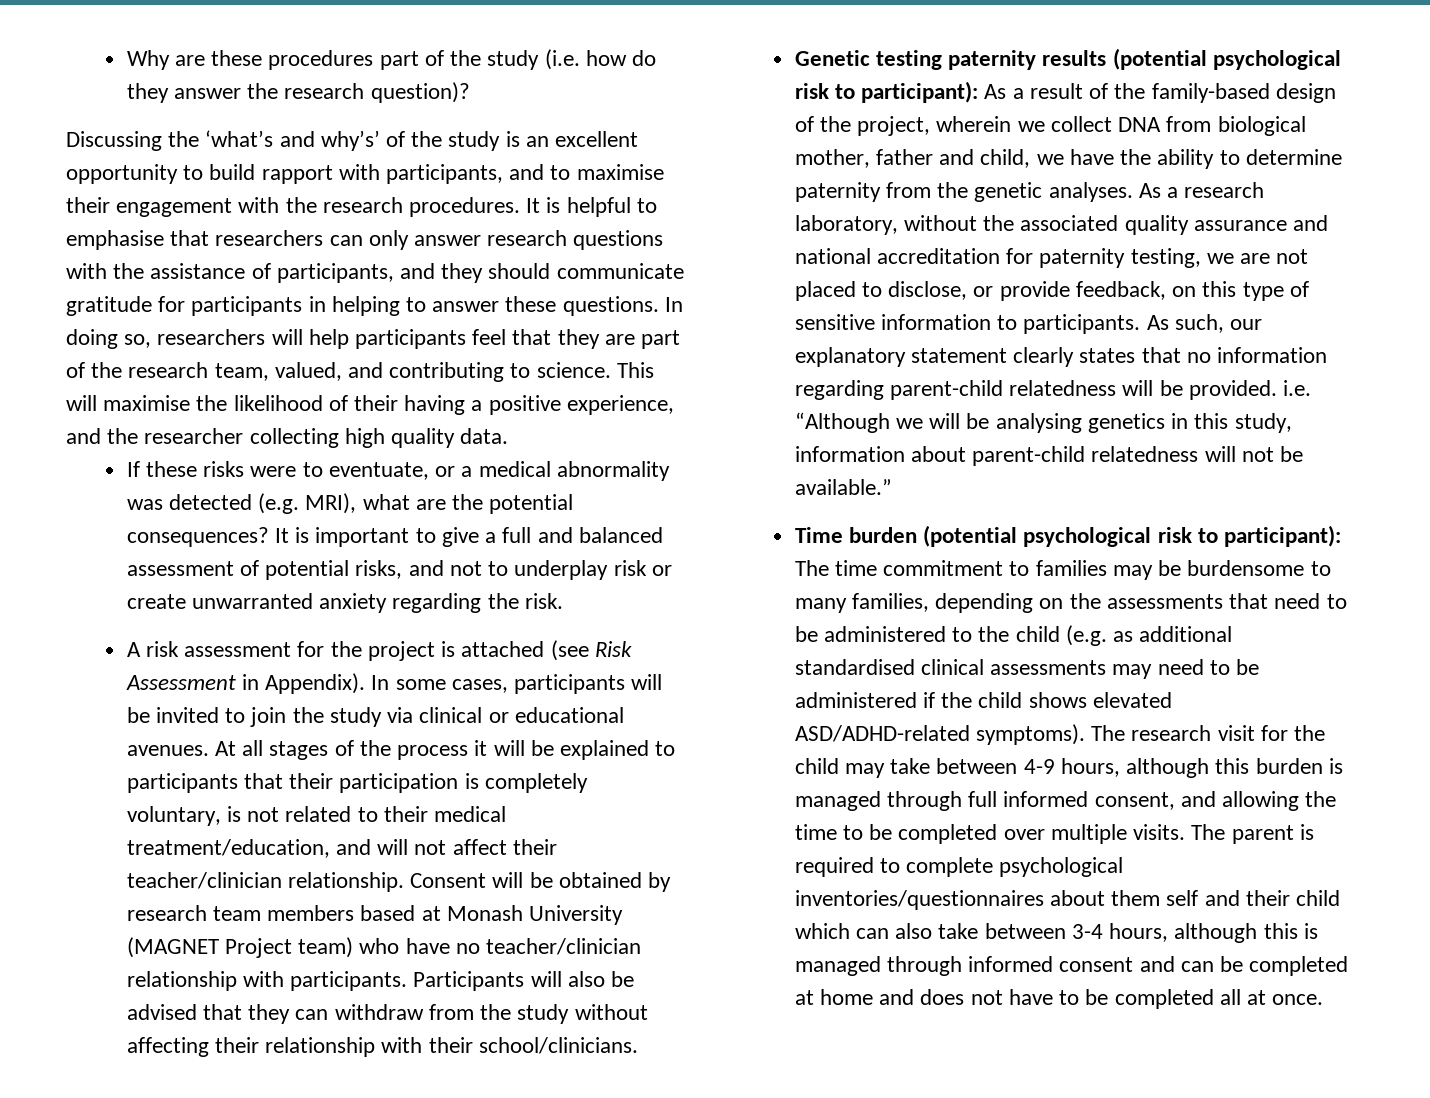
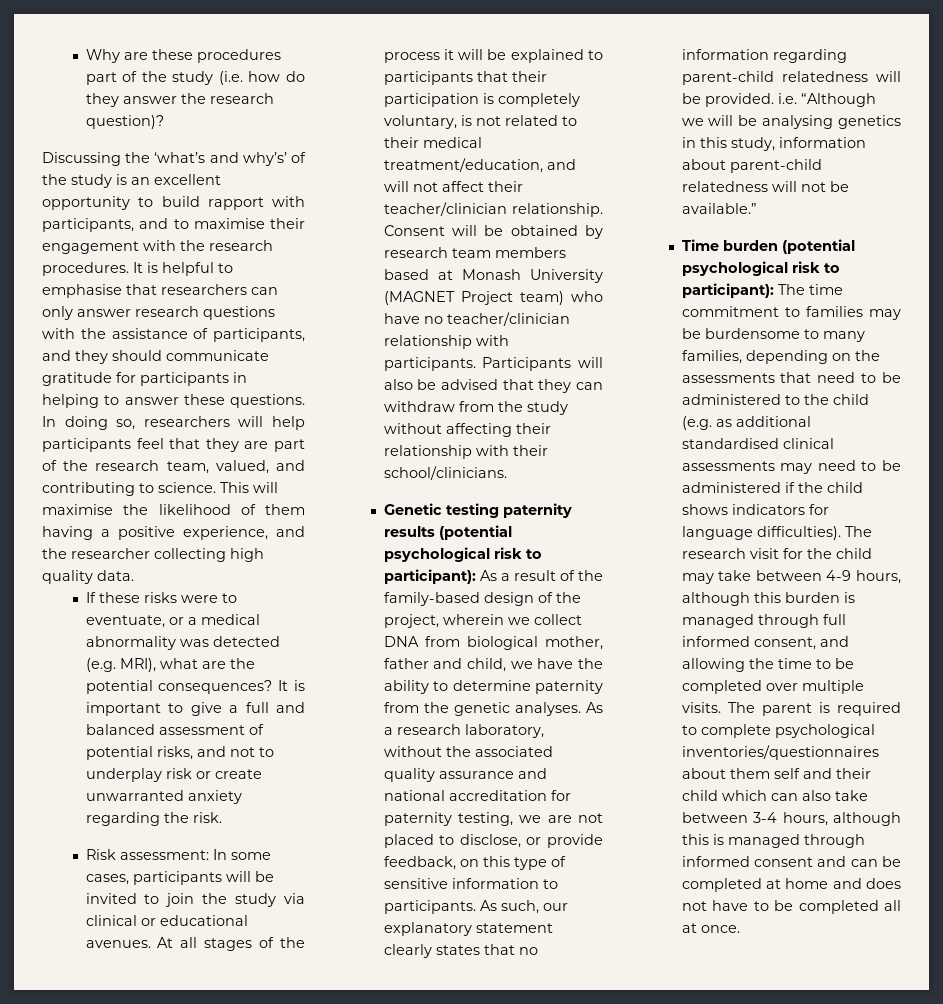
- This will maximise the likelihood of their having a positive experience, and the researcher collecting high quality data.
+ This will maximise the likelihood of them having a positive experience, and the researcher collecting high quality data.
- A risk assessment for the project is attached (see Risk Assessment in Appendix). In some cases, participants will be invited to join the study via clinical or educational avenues.
+ Risk assessment: In some cases, participants will be invited to join the study via clinical or educational avenues.
- Time burden (potential psychological risk to participant): The time commitment to families may be burdensome to many families, depending on the assessments that need to be administered to the child (e.g. as additional standardised clinical assessments may need to be administered if the child shows elevated ASD/ADHD-related symptoms).
+ Time burden (potential psychological risk to participant): The time commitment to families may be burdensome to many families, depending on the assessments that need to be administered to the child (e.g. as additional standardised clinical assessments may need to be administered if the child shows indicators for language difficulties).

